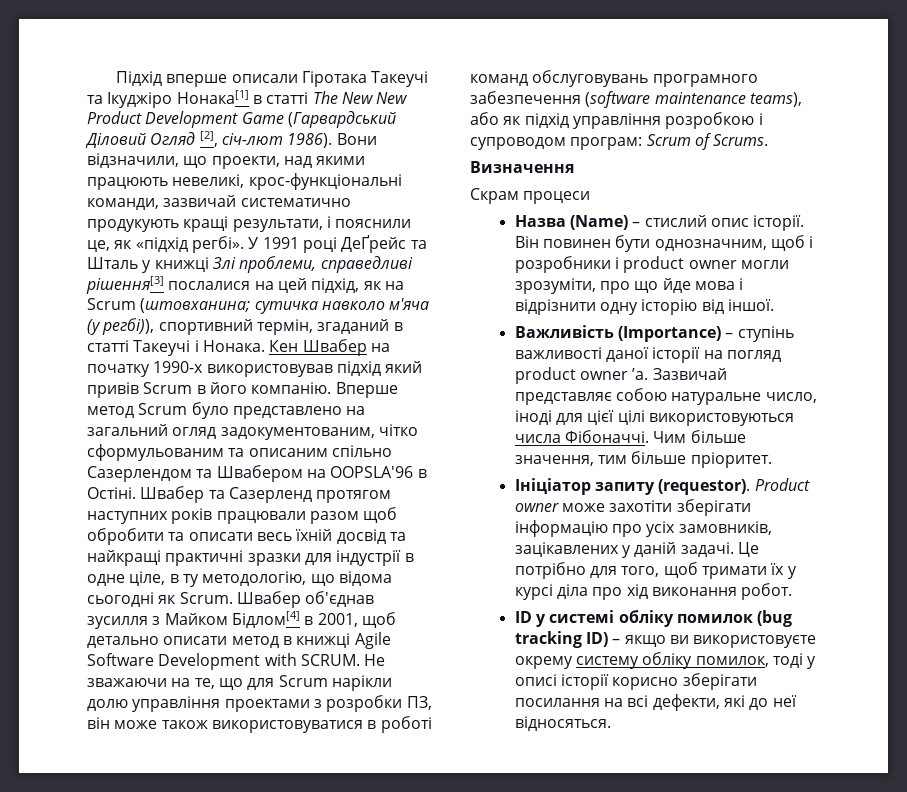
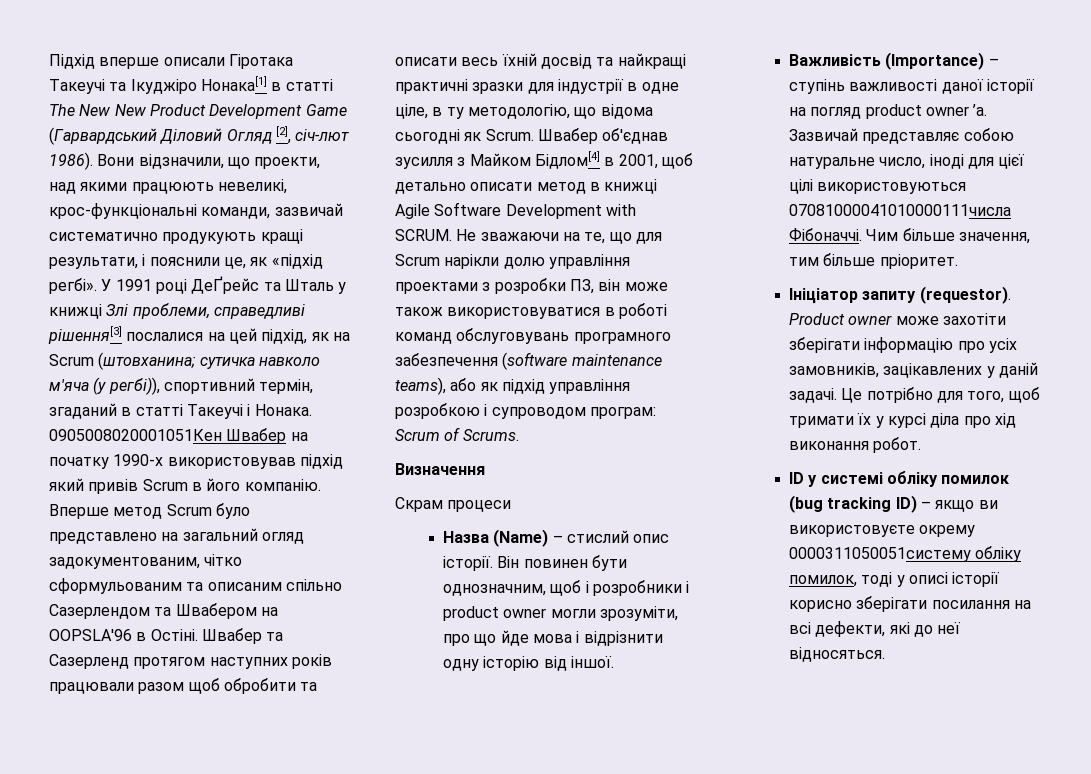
- Кен Швабер на початку 1990-х використовував підхід який привів Scrum в його компанію.
+ 0905008020001051Кен Швабер на початку 1990-х використовував підхід який привів Scrum в його компанію.
- Зазвичай представляє собою натуральне число, іноді для цієї цілі використовуються числа Фібоначчі.
+ Зазвичай представляє собою натуральне число, іноді для цієї цілі використовуються 07081000041010000111числа Фібоначчі.
- ID у системі обліку помилок (bug tracking ID) – якщо ви використовуєте окрему систему обліку помилок, тоді у описі історії корисно зберігати посилання на всі дефекти, які до неї відносяться.
+ ID у системі обліку помилок (bug tracking ID) – якщо ви використовуєте окрему 0000311050051систему обліку помилок, тоді у описі історії корисно зберігати посилання на всі дефекти, які до неї відносяться.

